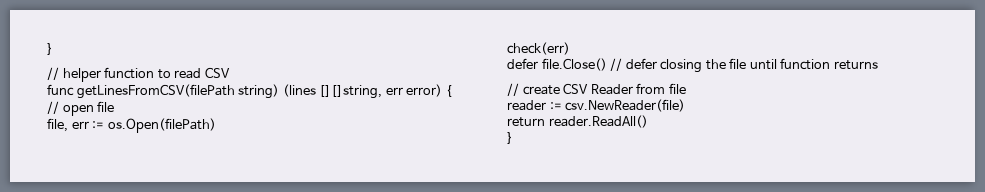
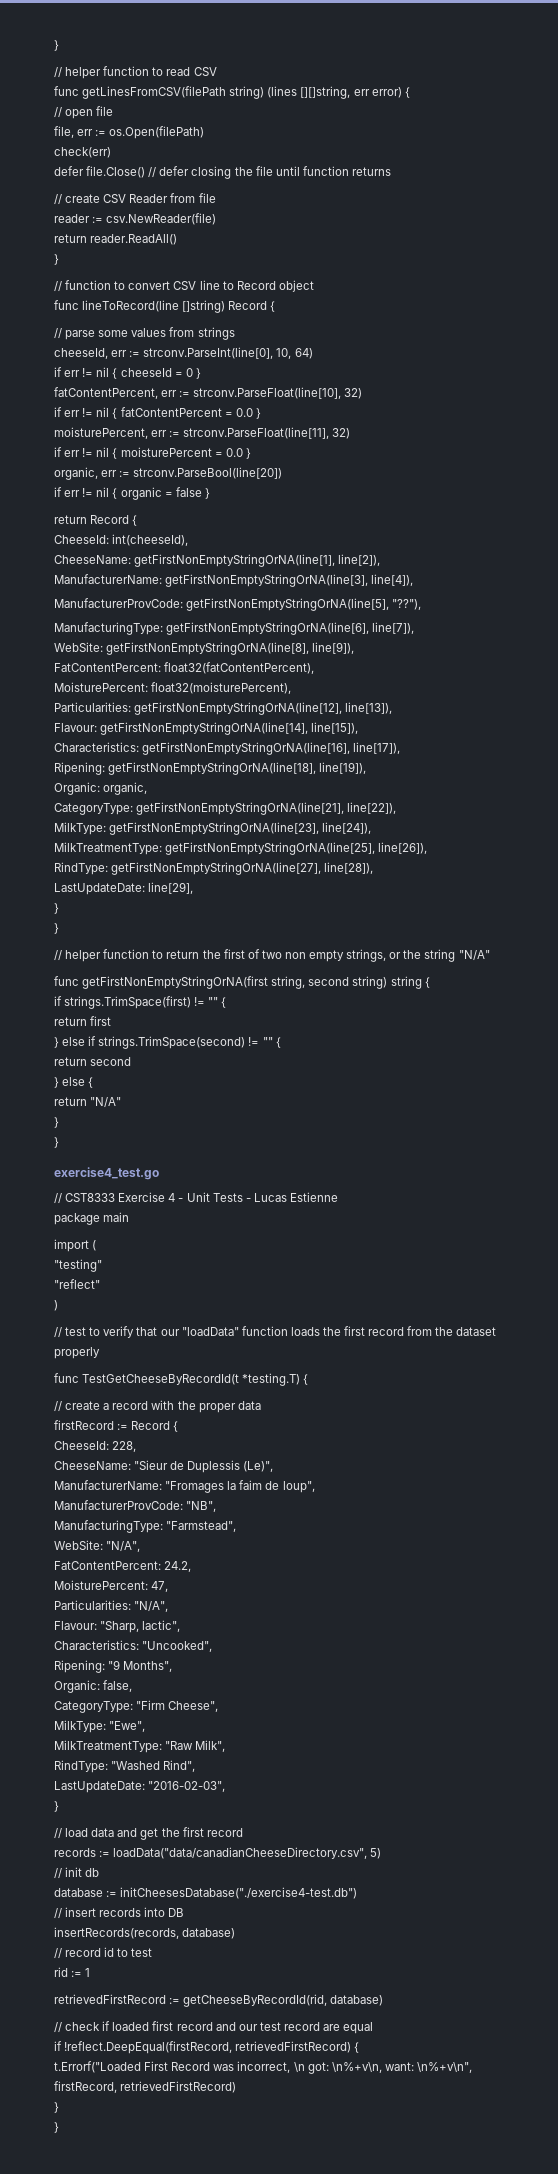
+ // function to convert CSV line to Record object
+ func lineToRecord(line []string) Record {
+ // parse some values from strings
+ cheeseId, err := strconv.ParseInt(line[0], 10, 64)
+ if err != nil { cheeseId = 0 }
+ fatContentPercent, err := strconv.ParseFloat(line[10], 32)
+ if err != nil { fatContentPercent = 0.0 }
+ moisturePercent, err := strconv.ParseFloat(line[11], 32)
+ if err != nil { moisturePercent = 0.0 }
+ organic, err := strconv.ParseBool(line[20])
+ if err != nil { organic = false }
+ return Record {
+ CheeseId: int(cheeseId),
+ CheeseName: getFirstNonEmptyStringOrNA(line[1], line[2]),
+ ManufacturerName: getFirstNonEmptyStringOrNA(line[3], line[4]),
+ ManufacturerProvCode: getFirstNonEmptyStringOrNA(line[5], "??"),
+ ManufacturingType: getFirstNonEmptyStringOrNA(line[6], line[7]),
+ WebSite: getFirstNonEmptyStringOrNA(line[8], line[9]),
+ FatContentPercent: float32(fatContentPercent),
+ MoisturePercent: float32(moisturePercent),
+ Particularities: getFirstNonEmptyStringOrNA(line[12], line[13]),
+ Flavour: getFirstNonEmptyStringOrNA(line[14], line[15]),
+ Characteristics: getFirstNonEmptyStringOrNA(line[16], line[17]),
+ Ripening: getFirstNonEmptyStringOrNA(line[18], line[19]),
+ Organic: organic,
+ CategoryType: getFirstNonEmptyStringOrNA(line[21], line[22]),
+ MilkType: getFirstNonEmptyStringOrNA(line[23], line[24]),
+ MilkTreatmentType: getFirstNonEmptyStringOrNA(line[25], line[26]),
+ RindType: getFirstNonEmptyStringOrNA(line[27], line[28]),
+ LastUpdateDate: line[29],
+ }
+ }
+ // helper function to return the first of two non empty strings, or the string "N/A"
+ func getFirstNonEmptyStringOrNA(first string, second string) string {
+ if strings.TrimSpace(first) != "" {
+ return first
+ } else if strings.TrimSpace(second) != "" {
+ return second
+ } else {
+ return "N/A"
+ }
+ }
+ exercise4_test.go
+ // CST8333 Exercise 4 - Unit Tests - Lucas Estienne
+ package main
+ import (
+ "testing"
+ "reflect"
+ )
+ // test to verify that our "loadData" function loads the first record from the dataset properly
+ func TestGetCheeseByRecordId(t *testing.T) {
+ // create a record with the proper data
+ firstRecord := Record {
+ CheeseId: 228,
+ CheeseName: "Sieur de Duplessis (Le)",
+ ManufacturerName: "Fromages la faim de loup",
+ ManufacturerProvCode: "NB",
+ ManufacturingType: "Farmstead",
+ WebSite: "N/A",
+ FatContentPercent: 24.2,
+ MoisturePercent: 47,
+ Particularities: "N/A",
+ Flavour: "Sharp, lactic",
+ Characteristics: "Uncooked",
+ Ripening: "9 Months",
+ Organic: false,
+ CategoryType: "Firm Cheese",
+ MilkType: "Ewe",
+ MilkTreatmentType: "Raw Milk",
+ RindType: "Washed Rind",
+ LastUpdateDate: "2016-02-03",
+ }
+ // load data and get the first record
+ records := loadData("data/canadianCheeseDirectory.csv", 5)
+ // init db
+ database := initCheesesDatabase("./exercise4-test.db")
+ // insert records into DB
+ insertRecords(records, database)
+ // record id to test
+ rid := 1
+ retrievedFirstRecord := getCheeseByRecordId(rid, database)
+ // check if loaded first record and our test record are equal
+ if !reflect.DeepEqual(firstRecord, retrievedFirstRecord) {
+ t.Errorf("Loaded First Record was incorrect, \n got: \n%+v\n, want: \n%+v\n", firstRecord, retrievedFirstRecord)
+ }
+ }

